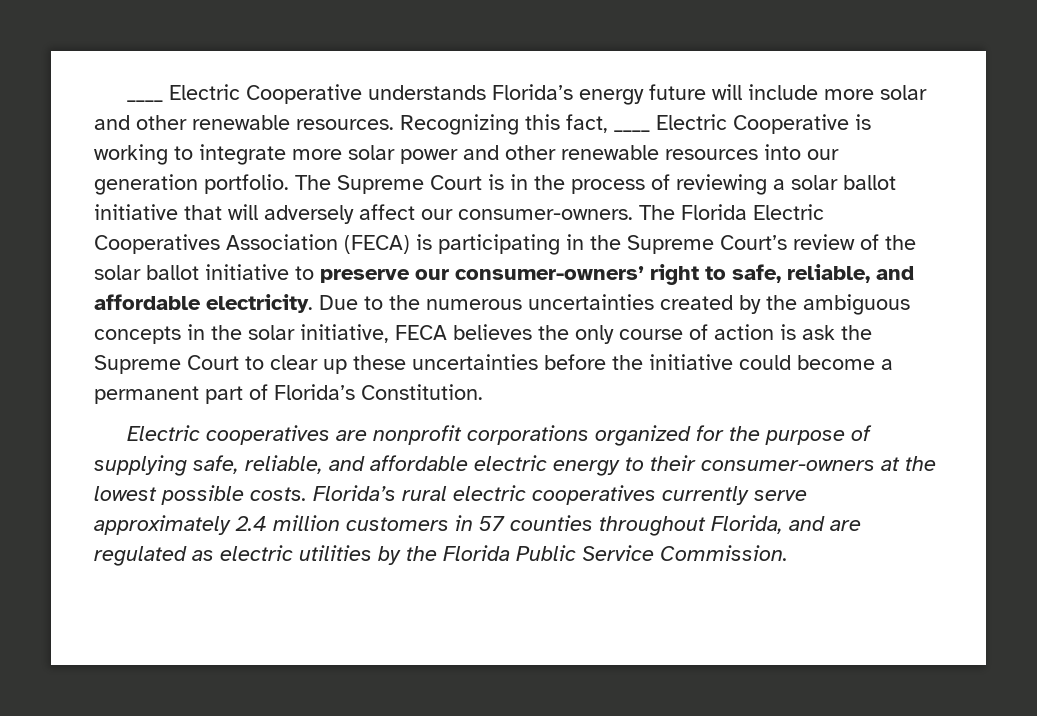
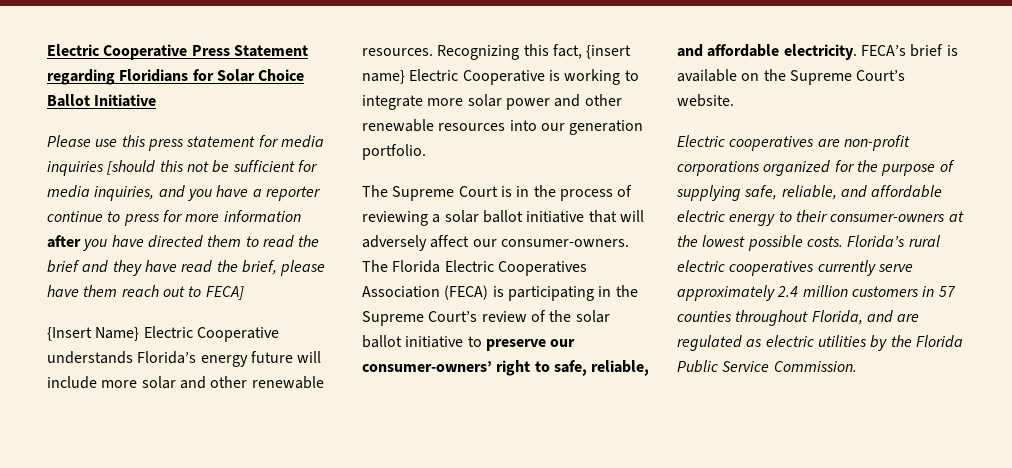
- ____ Electric Cooperative understands Florida’s energy future will include more solar and other renewable resources.
+ Electric Cooperative Press Statement regarding Floridians for Solar Choice Ballot Initiative
+ Please use this press statement for media inquiries [should this not be sufficient for media inquiries, and you have a reporter continue to press for more information after you have directed them to read the brief and they have read the brief, please have them reach out to FECA]
+ {Insert Name} Electric Cooperative understands Florida’s energy future will include more solar and other renewable resources.
- Recognizing this fact, ____ Electric Cooperative is working to integrate more solar power and other renewable resources into our generation portfolio. The Supreme Court is in the process of reviewing a solar ballot initiative that will adversely affect our consumer-owners.
+ Recognizing this fact, {insert name} Electric Cooperative is working to integrate more solar power and other renewable resources into our generation portfolio.
+ The Supreme Court is in the process of reviewing a solar ballot initiative that will adversely affect our consumer-owners.
- Due to the numerous uncertainties created by the ambiguous concepts in the solar initiative, FECA believes the only course of action is ask the Supreme Court to clear up these uncertainties before the initiative could become a permanent part of Florida’s Constitution.
+ FECA’s brief is available on the Supreme Court’s website.
- Electric cooperatives are nonprofit corporations organized for the purpose of supplying safe, reliable, and affordable electric energy to their consumer-owners at the lowest possible costs.
+ Electric cooperatives are non-profit corporations organized for the purpose of supplying safe, reliable, and affordable electric energy to their consumer-owners at the lowest possible costs.

